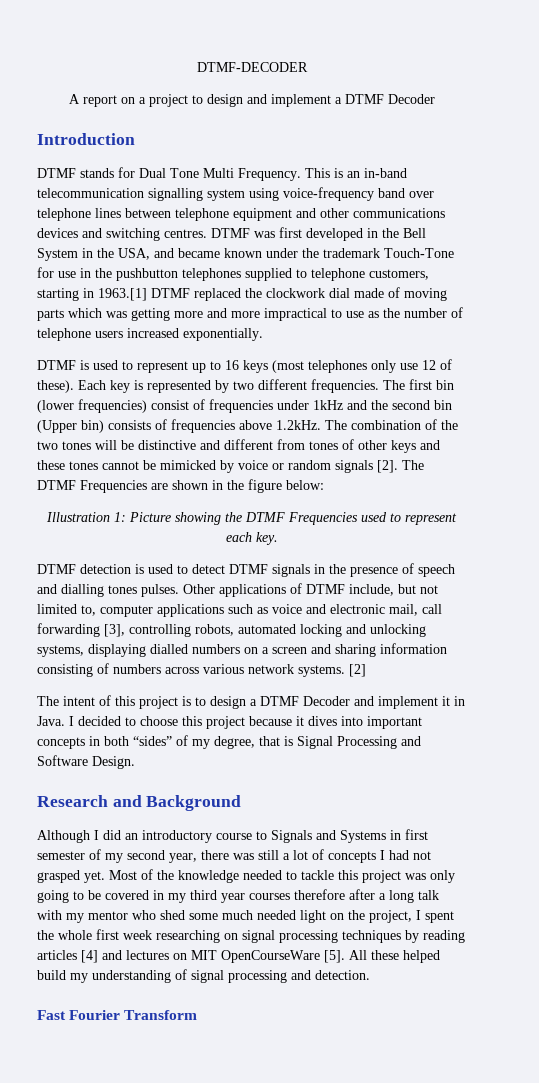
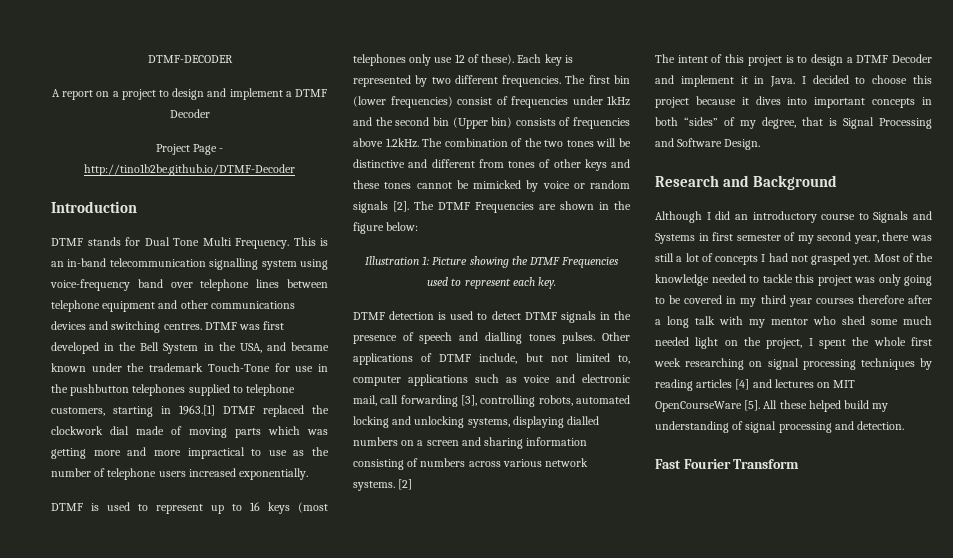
+ Project Page - http://tino1b2be.github.io/DTMF-Decoder

